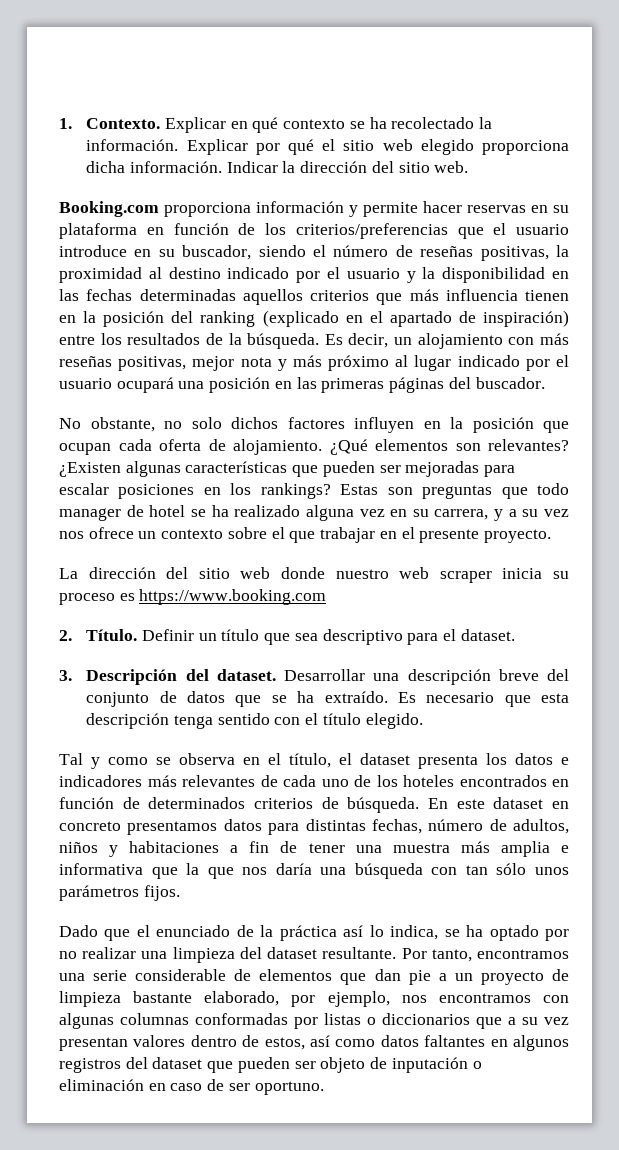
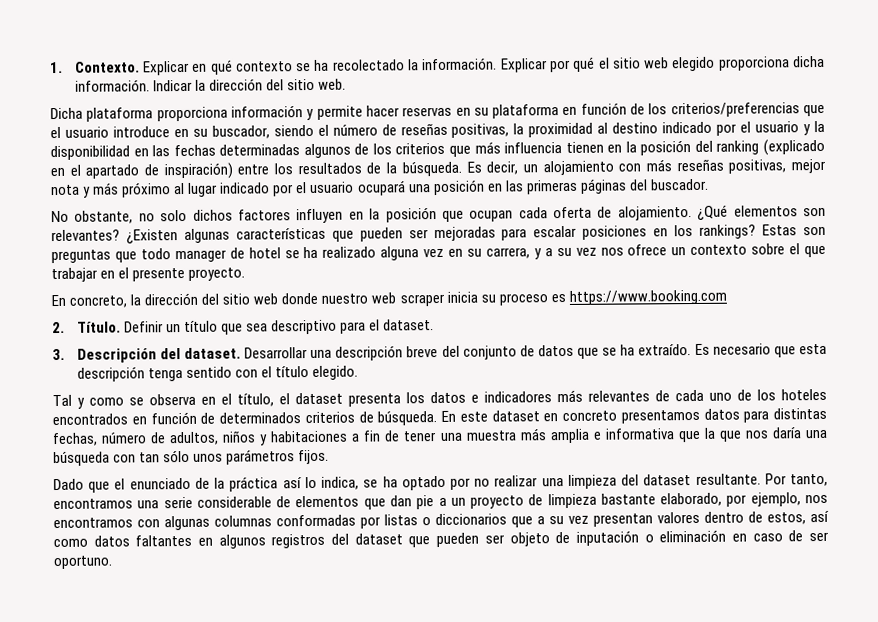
- Booking.com proporciona información y permite hacer reservas en su plataforma en función de los criterios/preferencias que el usuario introduce en su buscador, siendo el número de reseñas positivas, la proximidad al destino indicado por el usuario y la disponibilidad en las fechas determinadas aquellos criterios que más influencia tienen en la posición del ranking (explicado en el apartado de inspiración) entre los resultados de la búsqueda.
+ Dicha plataforma proporciona información y permite hacer reservas en su plataforma en función de los criterios/preferencias que el usuario introduce en su buscador, siendo el número de reseñas positivas, la proximidad al destino indicado por el usuario y la disponibilidad en las fechas determinadas algunos de los criterios que más influencia tienen en la posición del ranking (explicado en el apartado de inspiración) entre los resultados de la búsqueda.
- La dirección del sitio web donde nuestro web scraper inicia su proceso es https://www.booking.com
+ En concreto, la dirección del sitio web donde nuestro web scraper inicia su proceso es https://www.booking.com

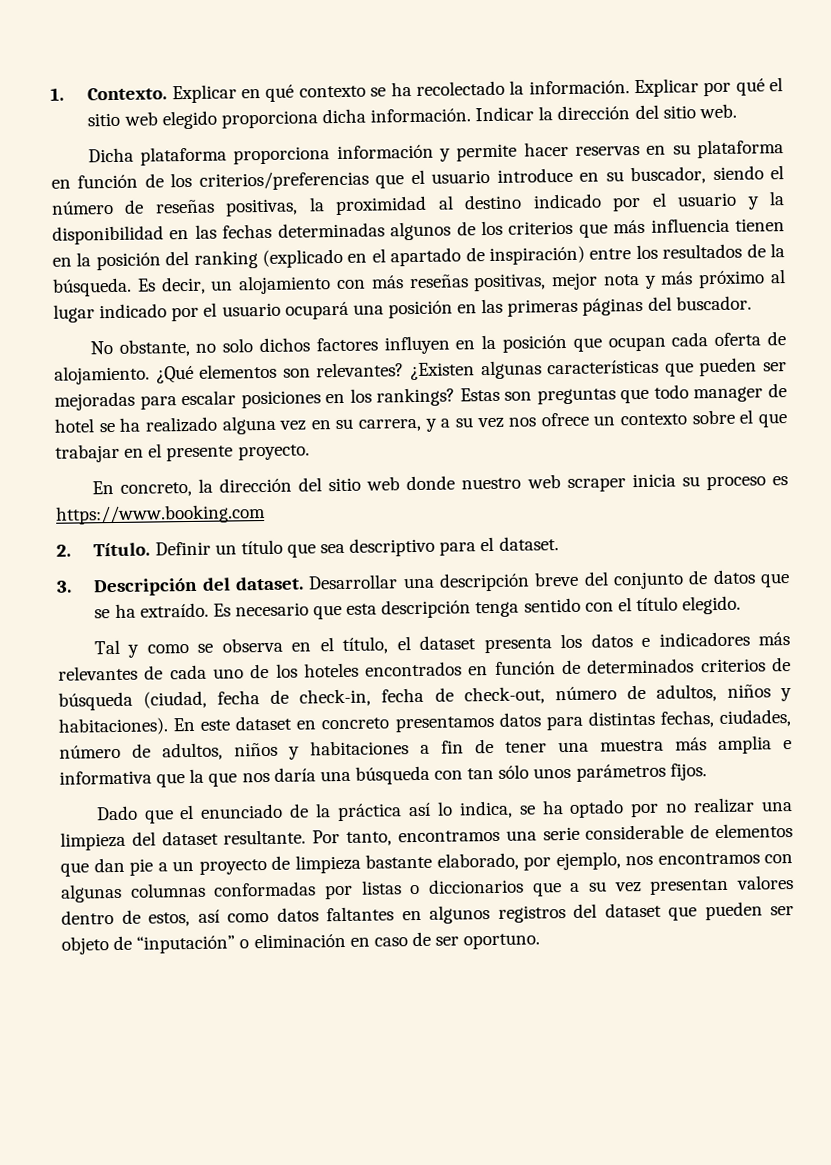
- Tal y como se observa en el título, el dataset presenta los datos e indicadores más relevantes de cada uno de los hoteles encontrados en función de determinados criterios de búsqueda.
+ Tal y como se observa en el título, el dataset presenta los datos e indicadores más relevantes de cada uno de los hoteles encontrados en función de determinados criterios de búsqueda (ciudad, fecha de check-in, fecha de check-out, número de adultos, niños y habitaciones).
- En este dataset en concreto presentamos datos para distintas fechas, número de adultos, niños y habitaciones a fin de tener una muestra más amplia e informativa que la que nos daría una búsqueda con tan sólo unos parámetros fijos.
+ En este dataset en concreto presentamos datos para distintas fechas, ciudades, número de adultos, niños y habitaciones a fin de tener una muestra más amplia e informativa que la que nos daría una búsqueda con tan sólo unos parámetros fijos.
- Por tanto, encontramos una serie considerable de elementos que dan pie a un proyecto de limpieza bastante elaborado, por ejemplo, nos encontramos con algunas columnas conformadas por listas o diccionarios que a su vez presentan valores dentro de estos, así como datos faltantes en algunos registros del dataset que pueden ser objeto de inputación o eliminación en caso de ser oportuno.
+ Por tanto, encontramos una serie considerable de elementos que dan pie a un proyecto de limpieza bastante elaborado, por ejemplo, nos encontramos con algunas columnas conformadas por listas o diccionarios que a su vez presentan valores dentro de estos, así como datos faltantes en algunos registros del dataset que pueden ser objeto de “inputación” o eliminación en caso de ser oportuno.

